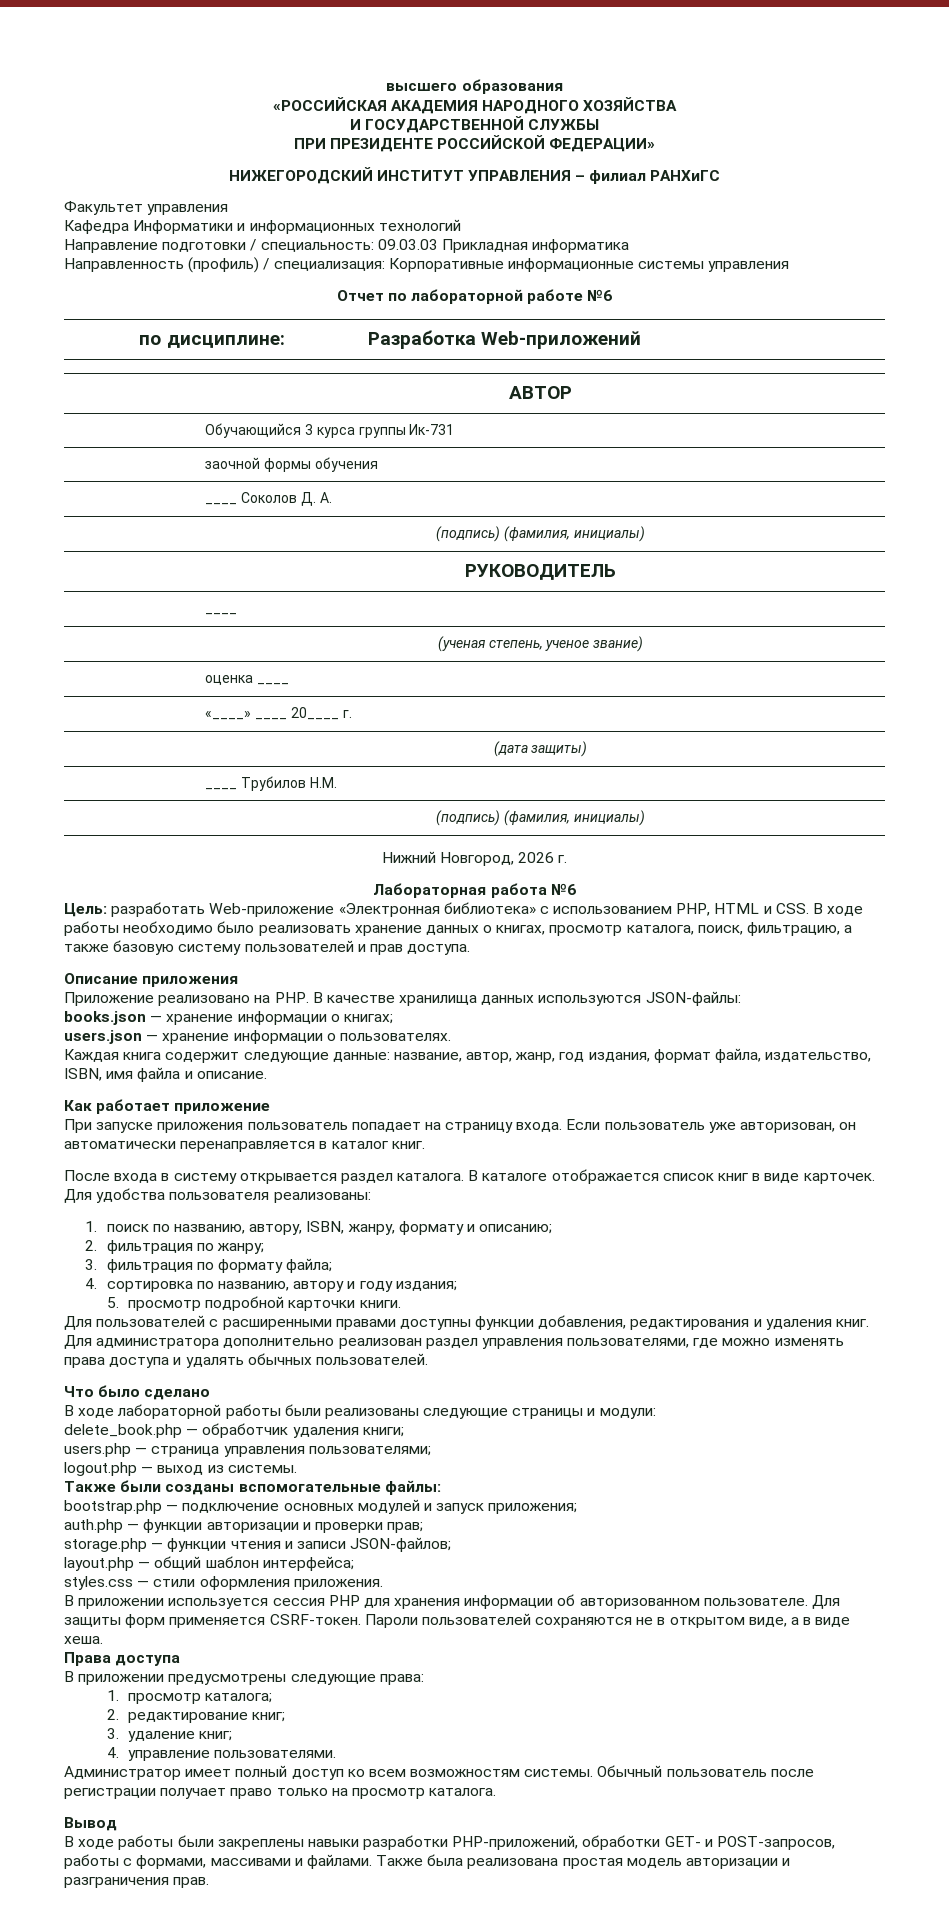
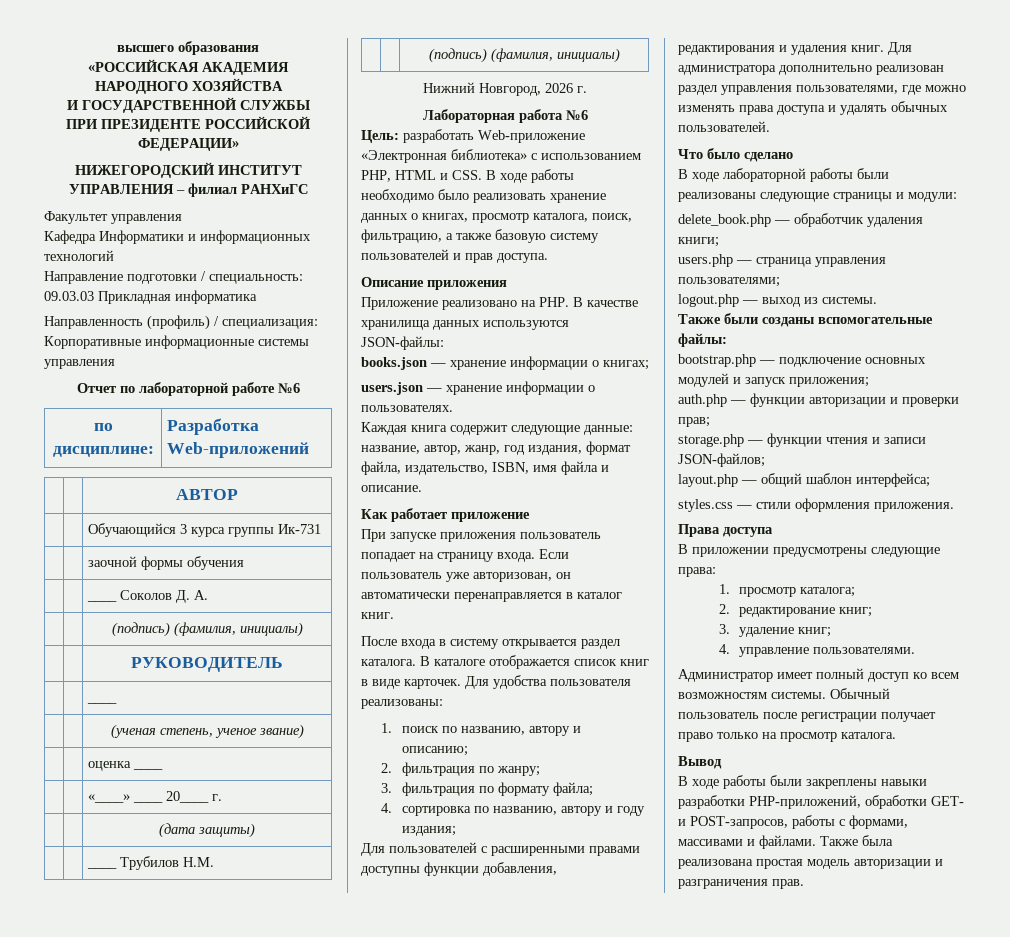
- 1. поиск по названию, автору, ISBN, жанру, формату и описанию;
+ 1. поиск по названию, автору и описанию;
- 5. просмотр подробной карточки книги.
- В приложении используется сессия PHP для хранения информации об авторизованном пользователе. Для защиты форм применяется CSRF-токен. Пароли пользователей сохраняются не в открытом виде, а в виде хеша.

